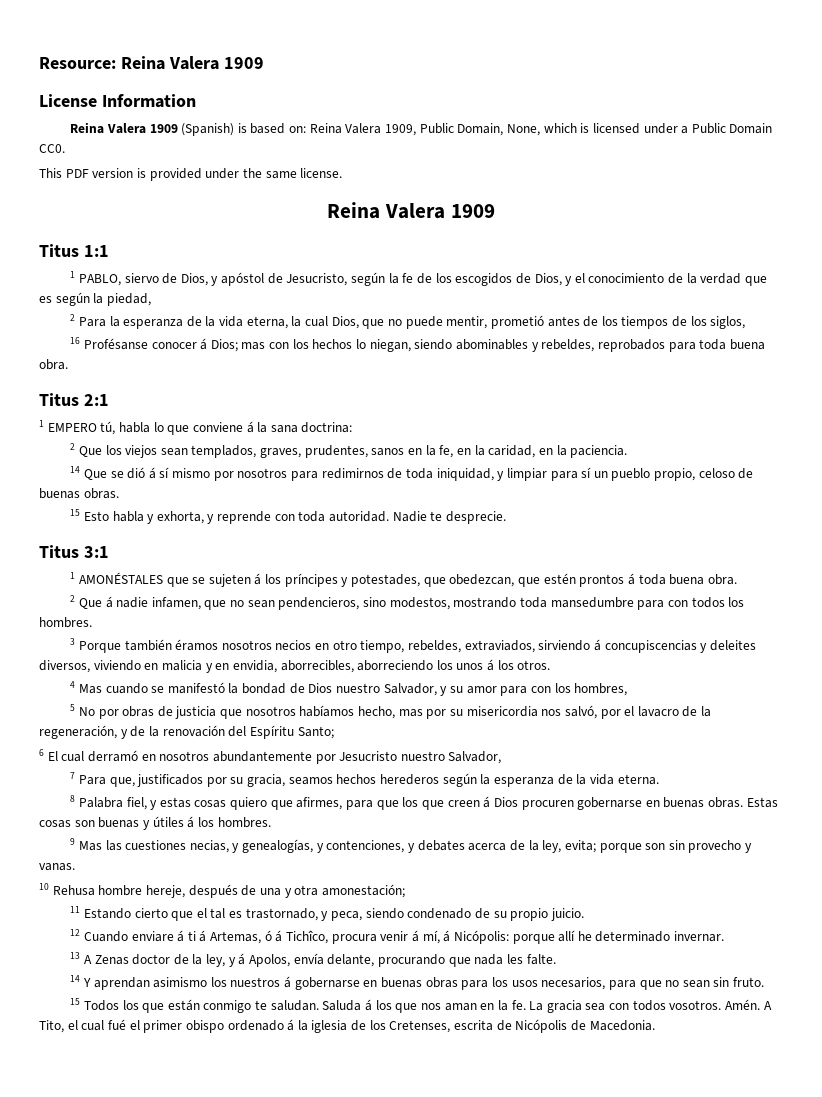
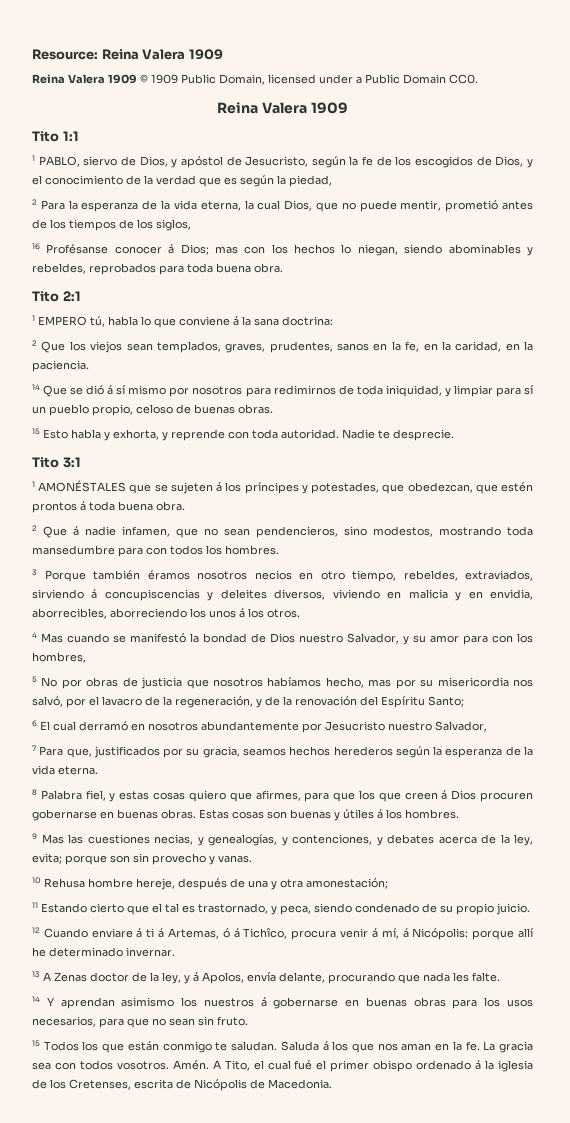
- License Information
- Reina Valera 1909 (Spanish) is based on: Reina Valera 1909, Public Domain, None, which is licensed under a Public Domain CC0.
- This PDF version is provided under the same license.
+ Reina Valera 1909 © 1909 Public Domain, licensed under a Public Domain CC0.
  Reina Valera 1909
- Titus 1:1
+ Tito 1:1
- Titus 2:1
+ Tito 2:1
- Titus 3:1
+ Tito 3:1

